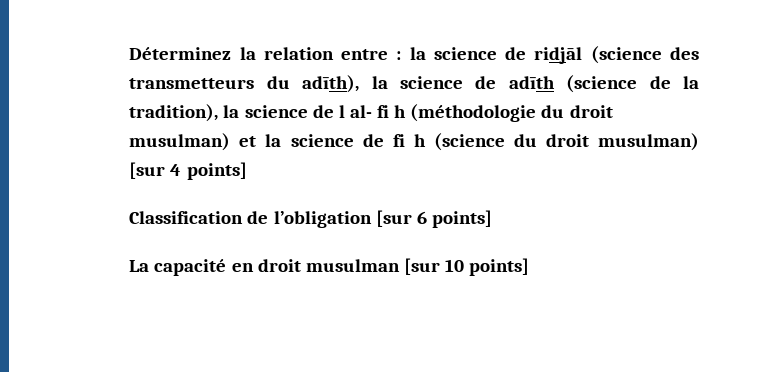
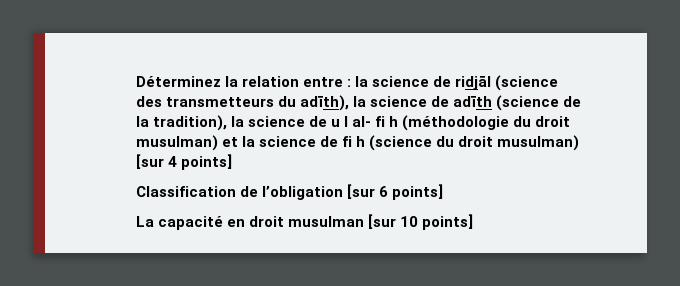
- Déterminez la relation entre : la science de ridjāl (science des transmetteurs du adīth), la science de adīth (science de la tradition), la science de l al- fi h (méthodologie du droit musulman) et la science de fi h (science du droit musulman) [sur 4 points]
+ Déterminez la relation entre : la science de ridjāl (science des transmetteurs du adīth), la science de adīth (science de la tradition), la science de u l al- fi h (méthodologie du droit musulman) et la science de fi h (science du droit musulman) [sur 4 points]

